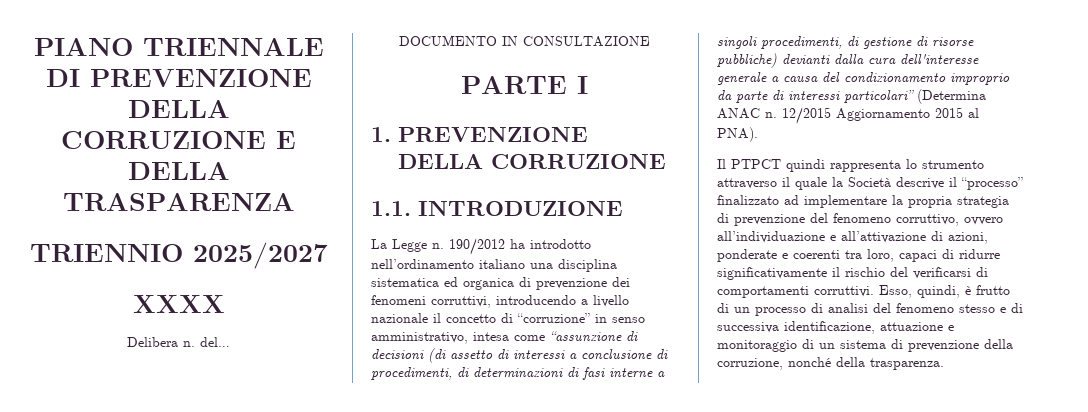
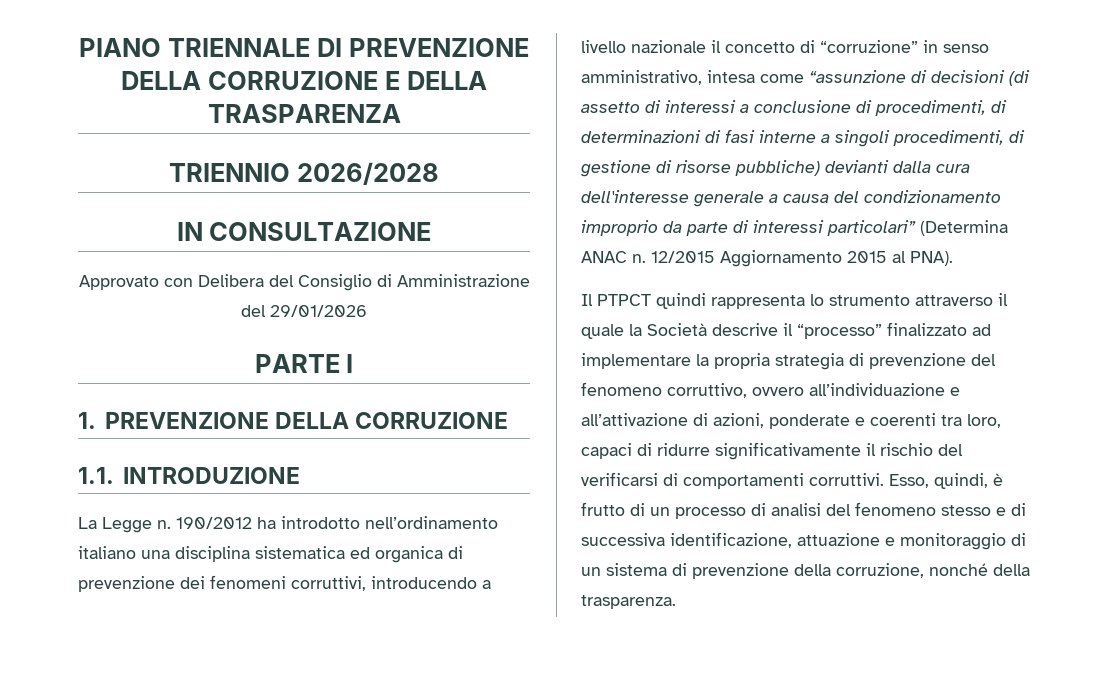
- TRIENNIO 2025/2027
- XXXX
- Delibera n. del…
- DOCUMENTO IN CONSULTAZIONE
+ TRIENNIO 2026/2028
+ IN CONSULTAZIONE
+ Approvato con Delibera del Consiglio di Amministrazione del 29/01/2026

